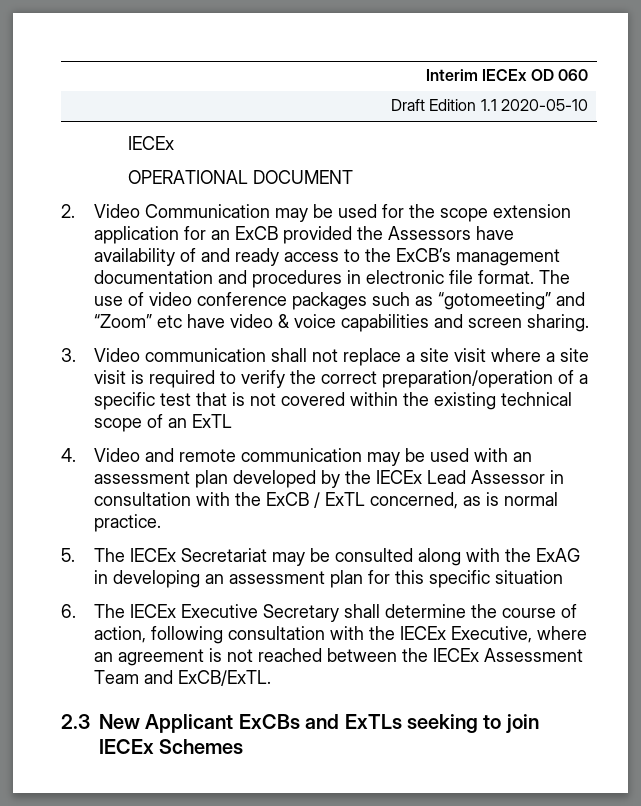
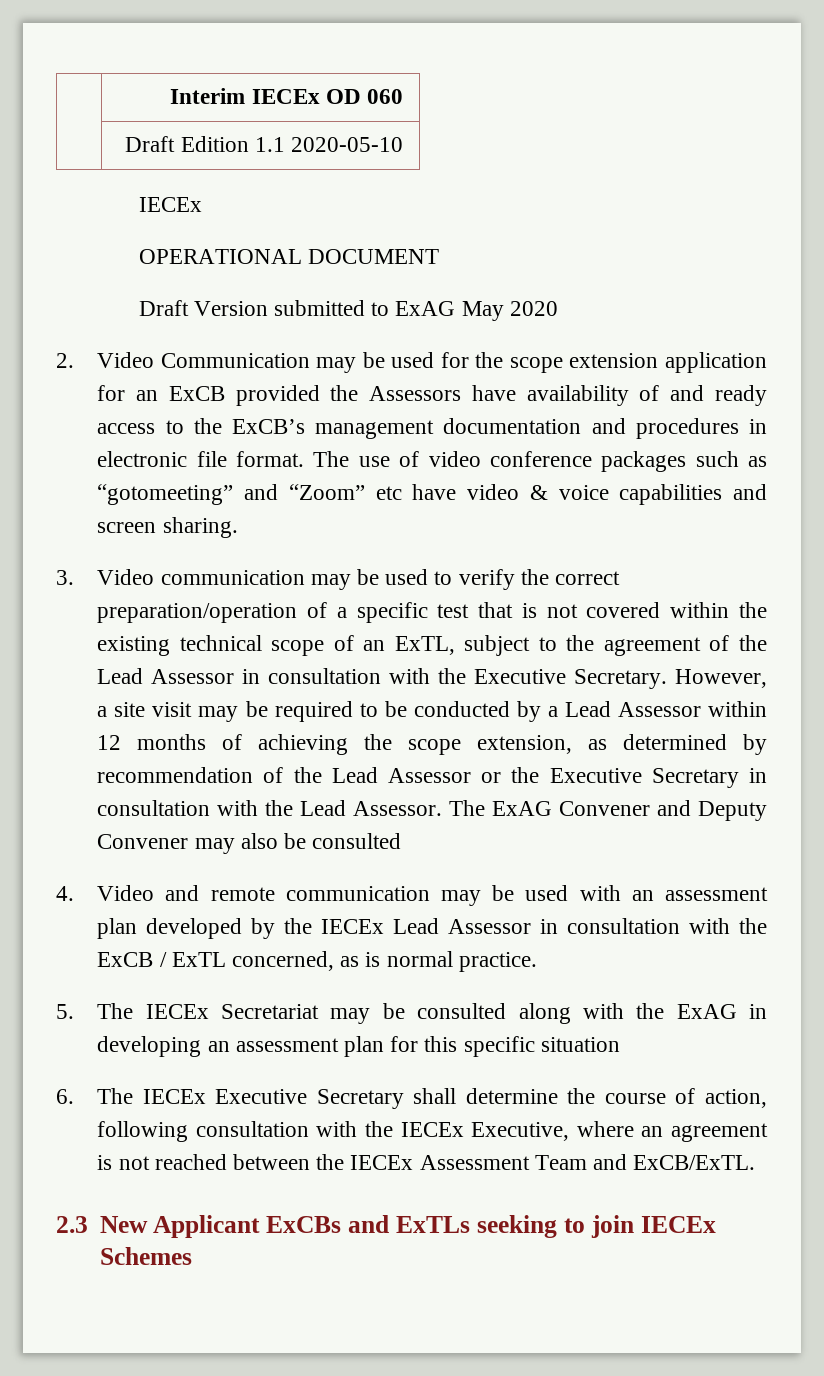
+ Draft Version submitted to ExAG May 2020
- 3. Video communication shall not replace a site visit where a site visit is required to verify the correct preparation/operation of a specific test that is not covered within the existing technical scope of an ExTL
+ 3. Video communication may be used to verify the correct preparation/operation of a specific test that is not covered within the existing technical scope of an ExTL, subject to the agreement of the Lead Assessor in consultation with the Executive Secretary. However, a site visit may be required to be conducted by a Lead Assessor within 12 months of achieving the scope extension, as determined by recommendation of the Lead Assessor or the Executive Secretary in consultation with the Lead Assessor. The ExAG Convener and Deputy Convener may also be consulted

